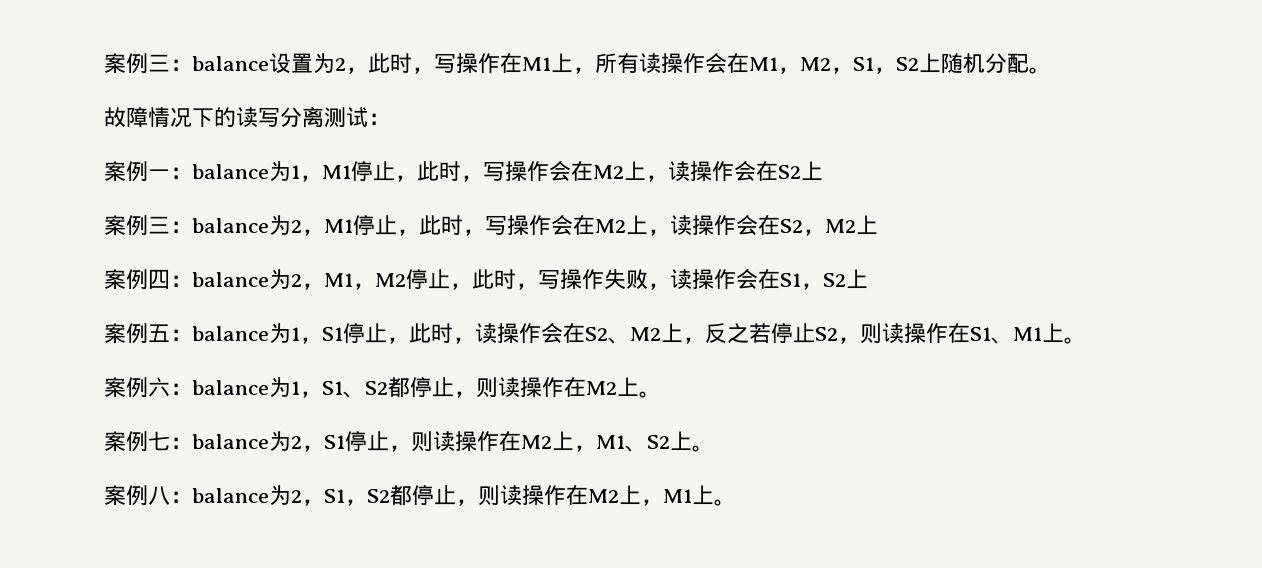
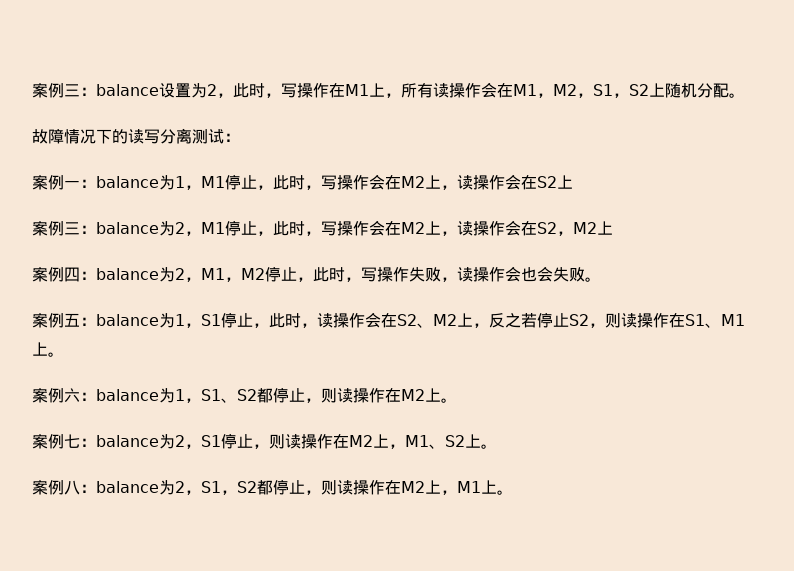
- 案例四：balance为2，M1，M2停止，此时，写操作失败，读操作会在S1，S2上
+ 案例四：balance为2，M1，M2停止，此时，写操作失败，读操作会也会失败。

